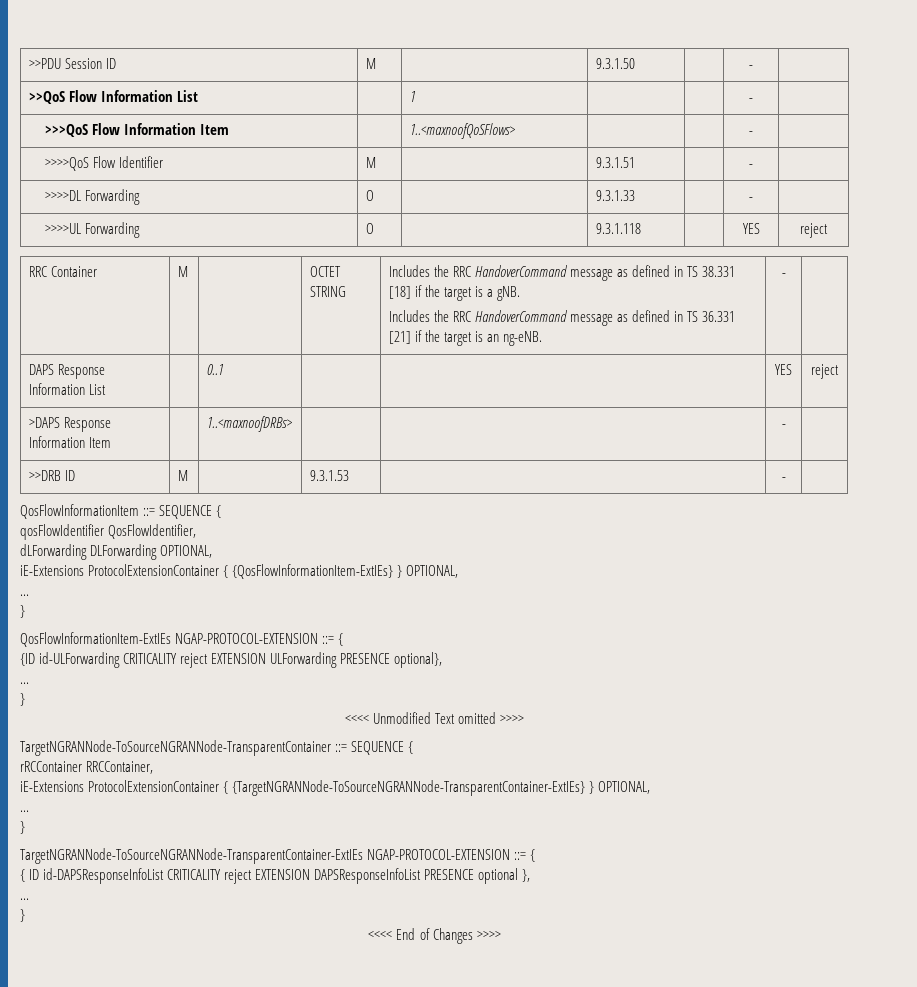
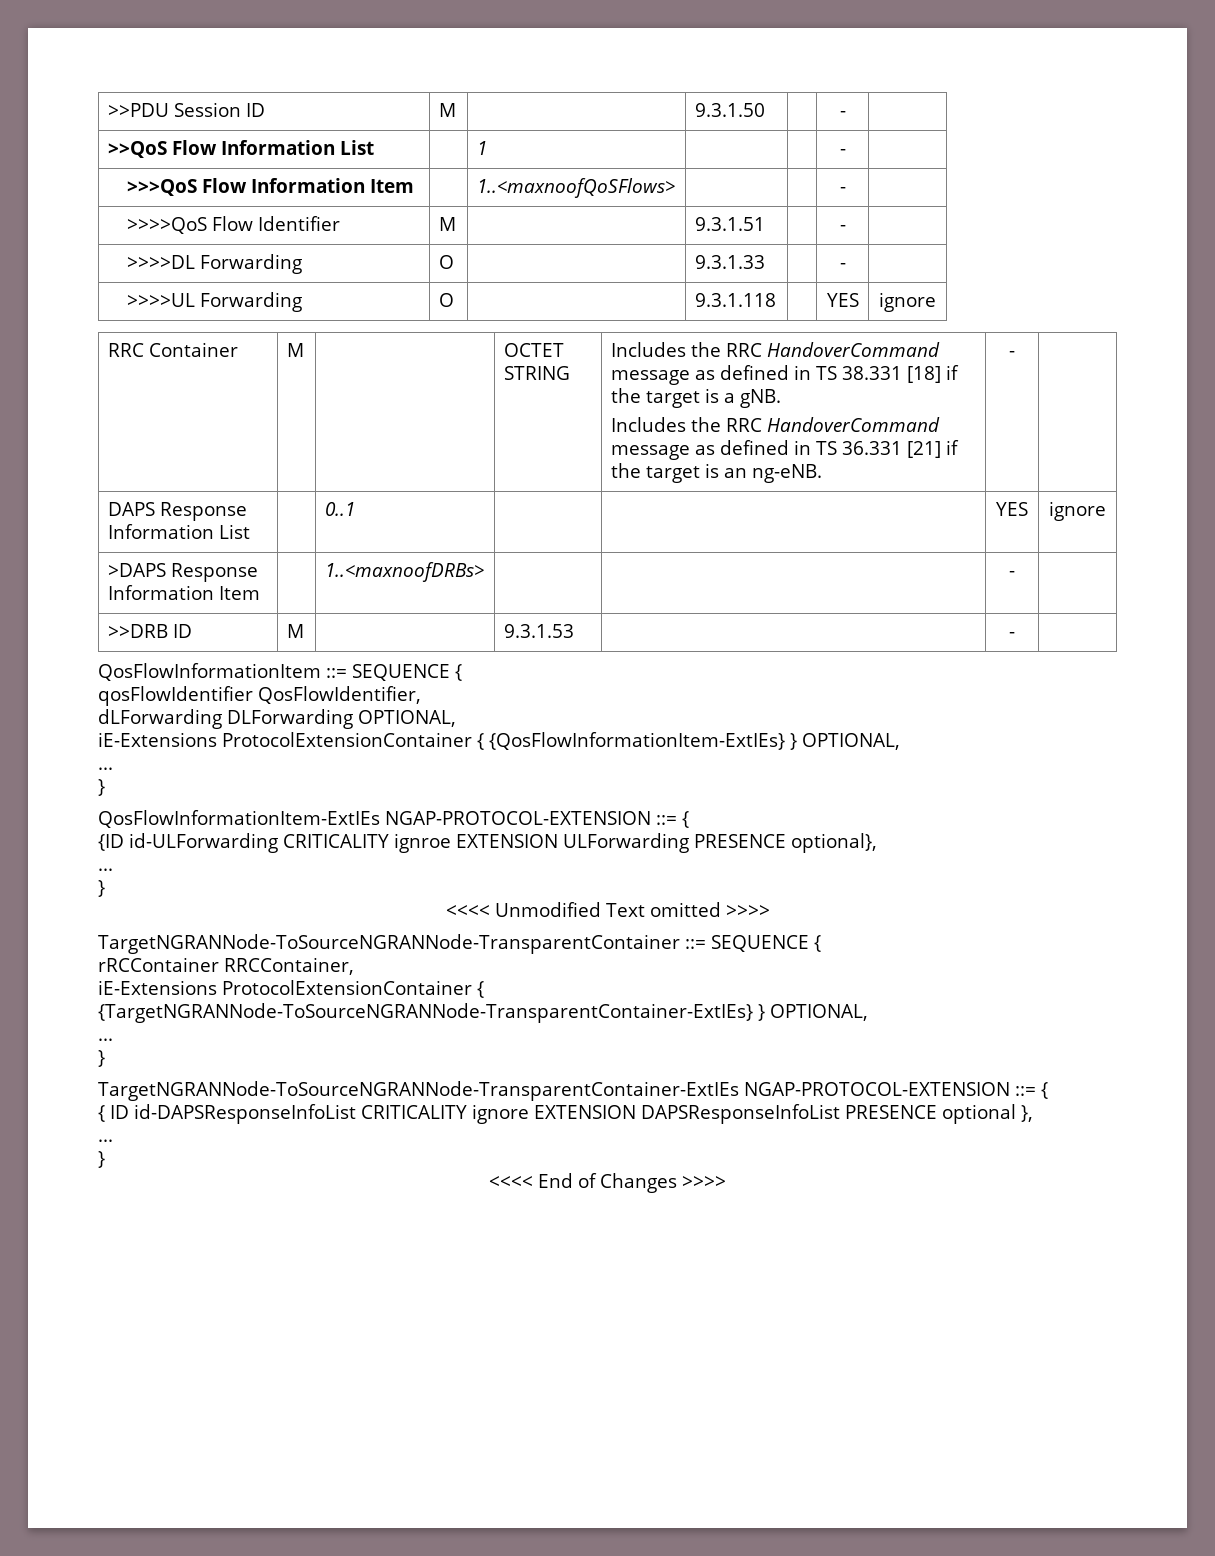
- >>>>UL Forwarding | O | | 9.3.1.118 | | YES | reject
+ >>>>UL Forwarding | O | | 9.3.1.118 | | YES | ignore
- DAPS Response Information List | | 0..1 | | | YES | reject
+ DAPS Response Information List | | 0..1 | | | YES | ignore
- {ID id-ULForwarding CRITICALITY reject EXTENSION ULForwarding PRESENCE optional},
+ {ID id-ULForwarding CRITICALITY ignroe EXTENSION ULForwarding PRESENCE optional},
- { ID id-DAPSResponseInfoList CRITICALITY reject EXTENSION DAPSResponseInfoList PRESENCE optional },
+ { ID id-DAPSResponseInfoList CRITICALITY ignore EXTENSION DAPSResponseInfoList PRESENCE optional },

